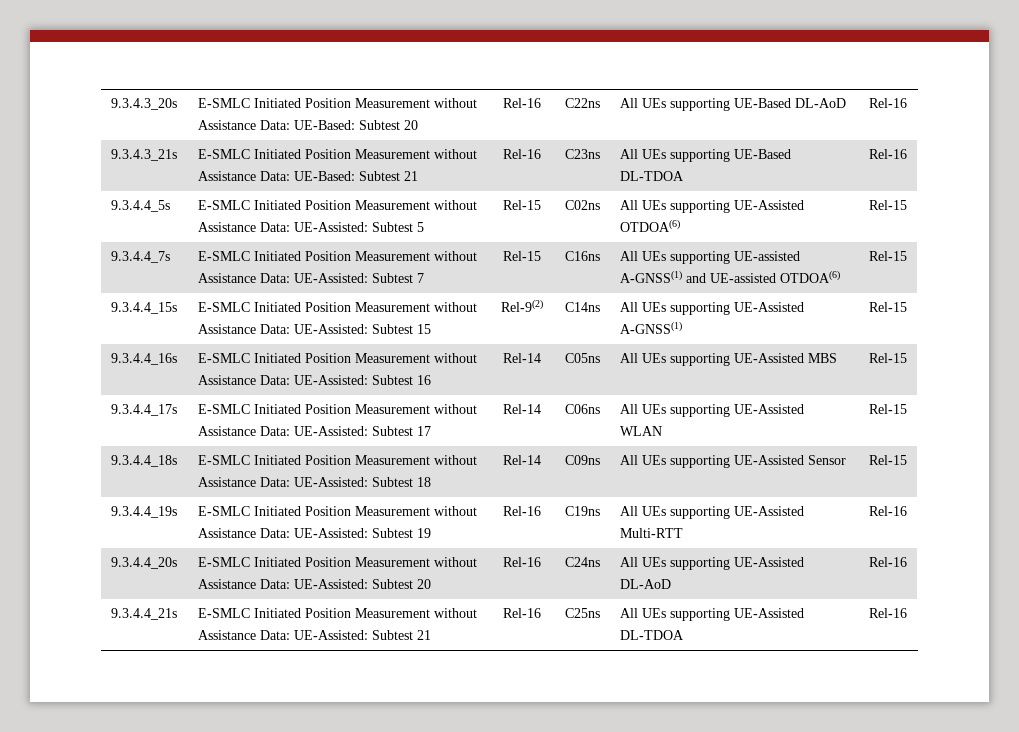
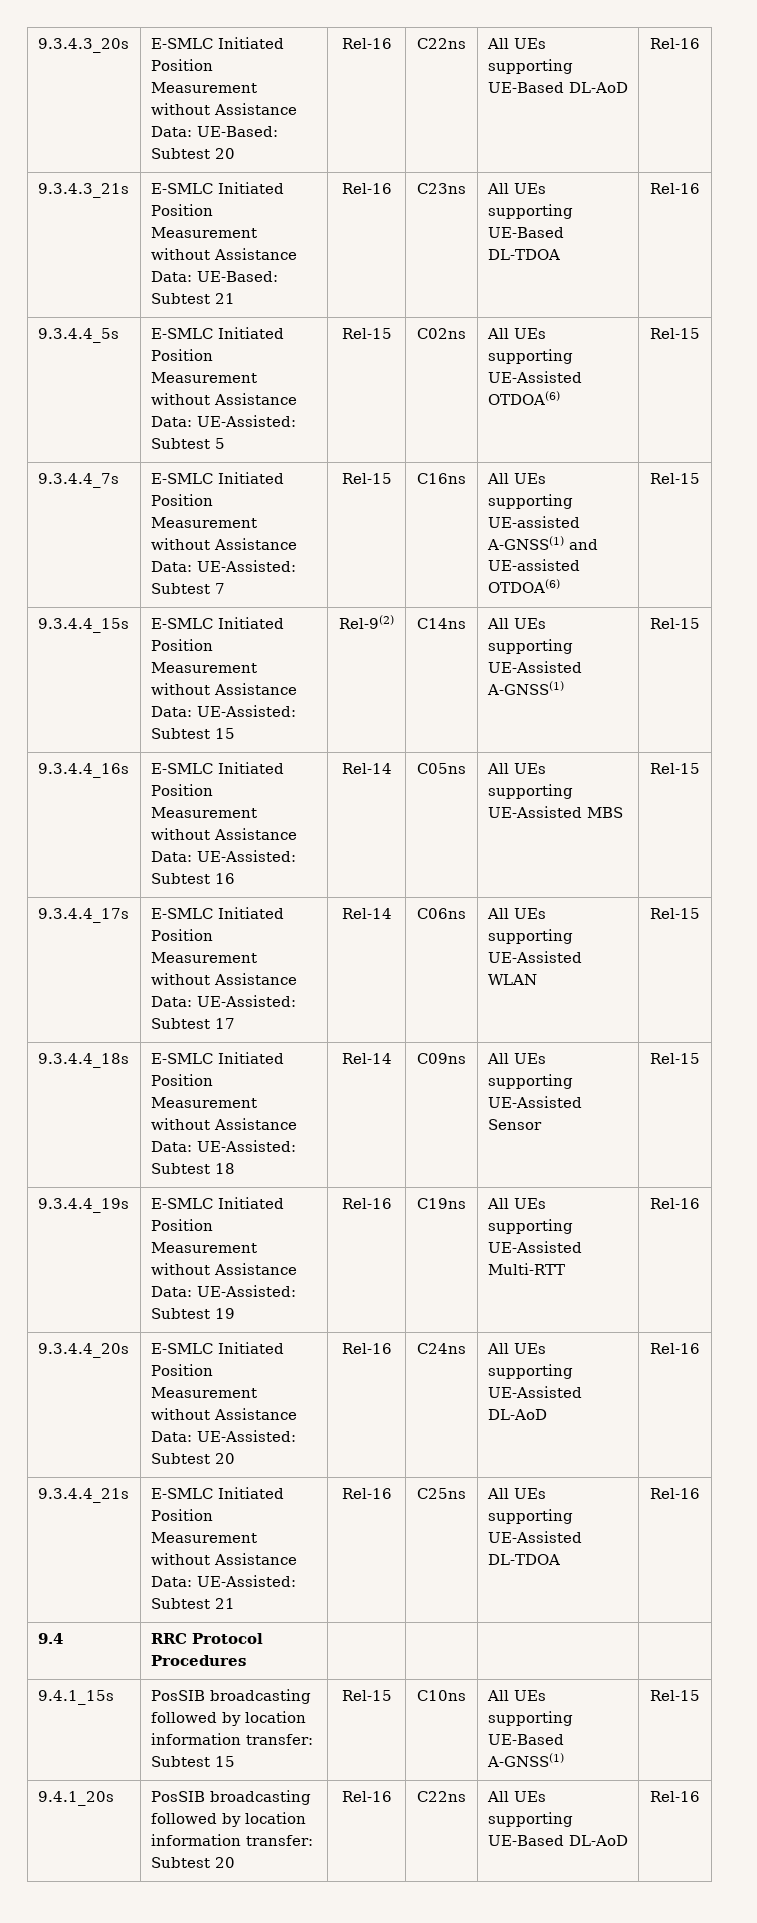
+ 9.4 | RRC Protocol Procedures | | | |
+ 9.4.1_15s | PosSIB broadcasting followed by location information transfer: Subtest 15 | Rel-15 | C10ns | All UEs supporting UE-Based A-GNSS(1) | Rel-15
+ 9.4.1_20s | PosSIB broadcasting followed by location information transfer: Subtest 20 | Rel-16 | C22ns | All UEs supporting UE-Based DL-AoD | Rel-16

